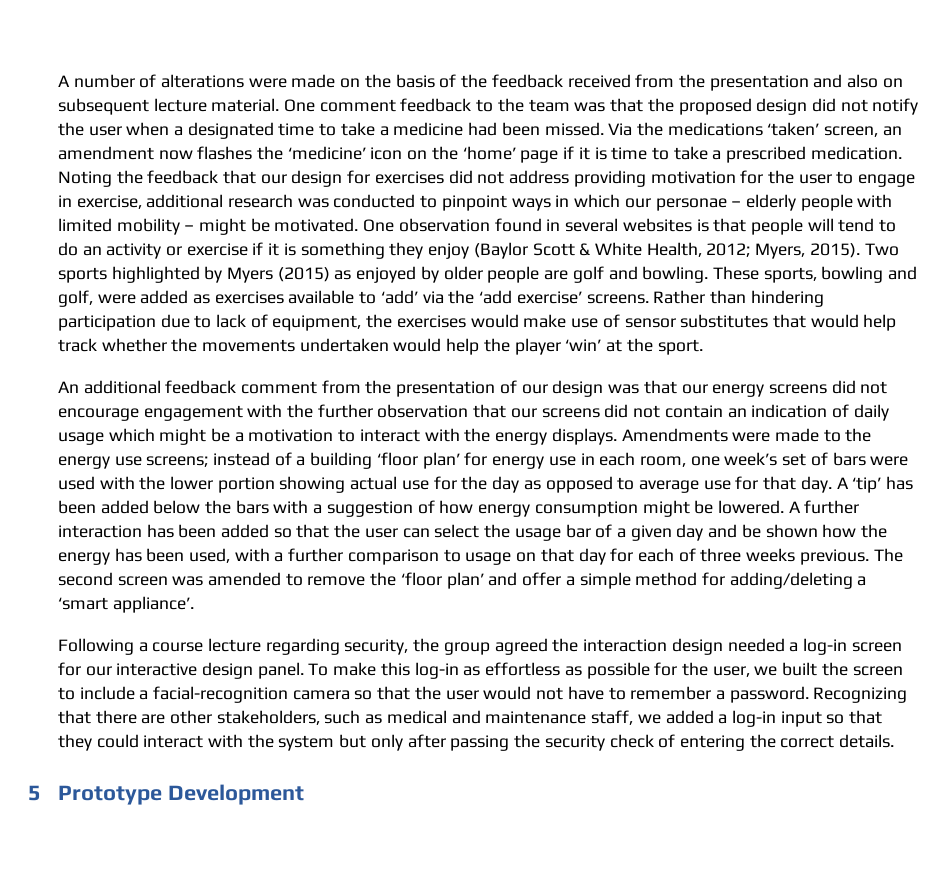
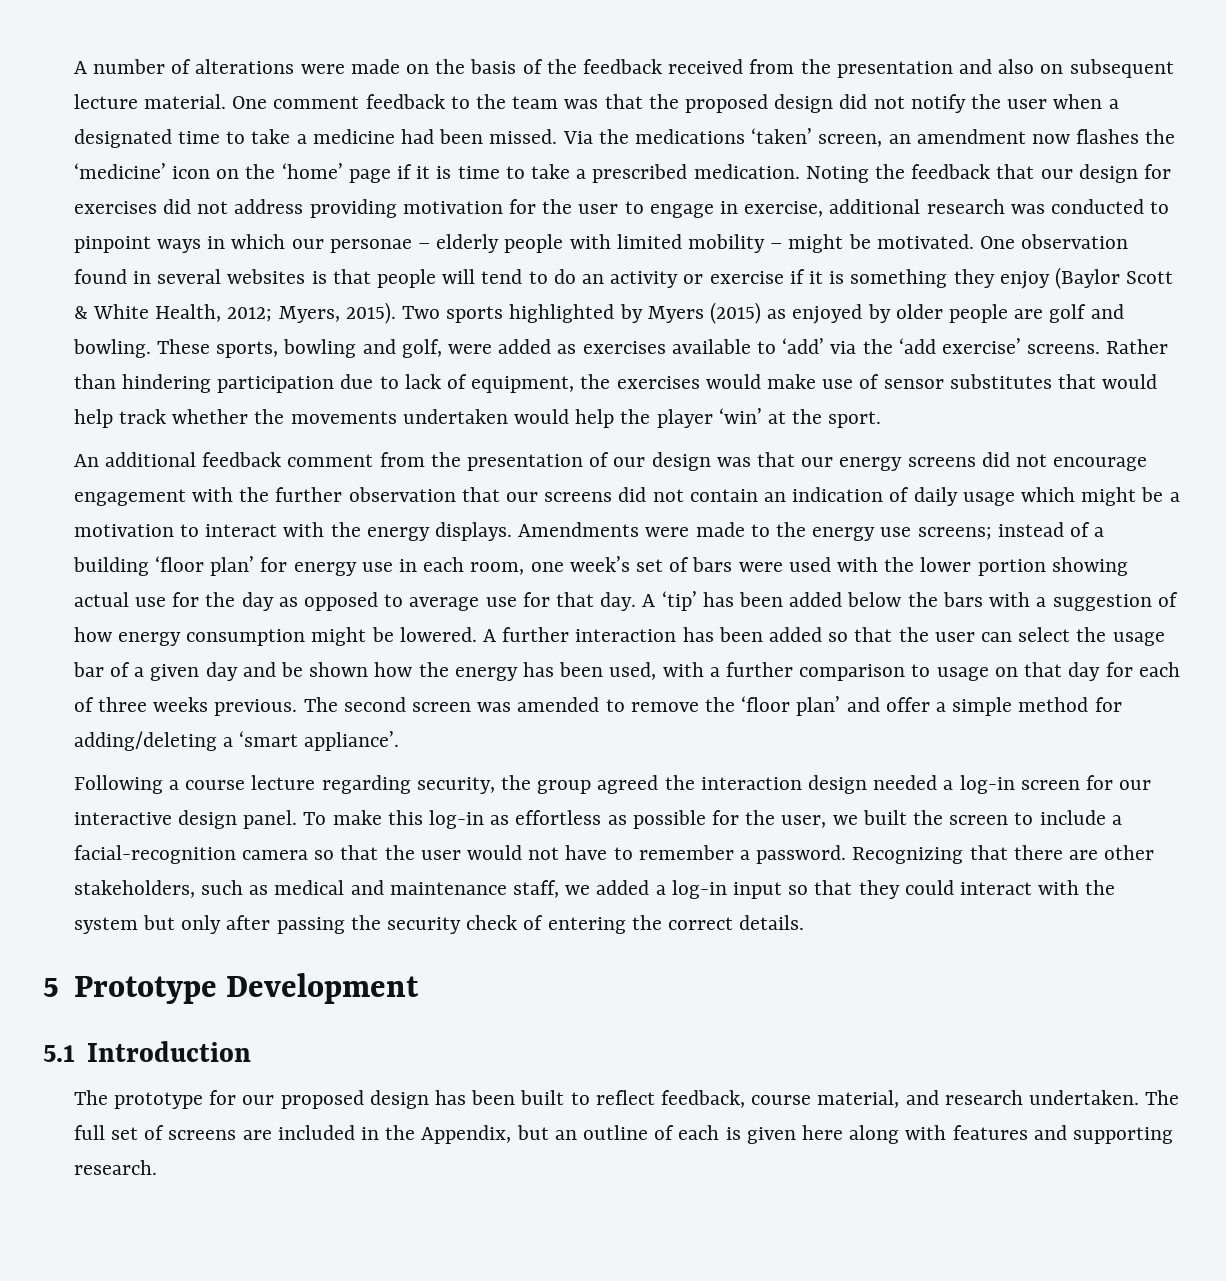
+ 5.1 Introduction
+ The prototype for our proposed design has been built to reflect feedback, course material, and research undertaken. The full set of screens are included in the Appendix, but an outline of each is given here along with features and supporting research.

